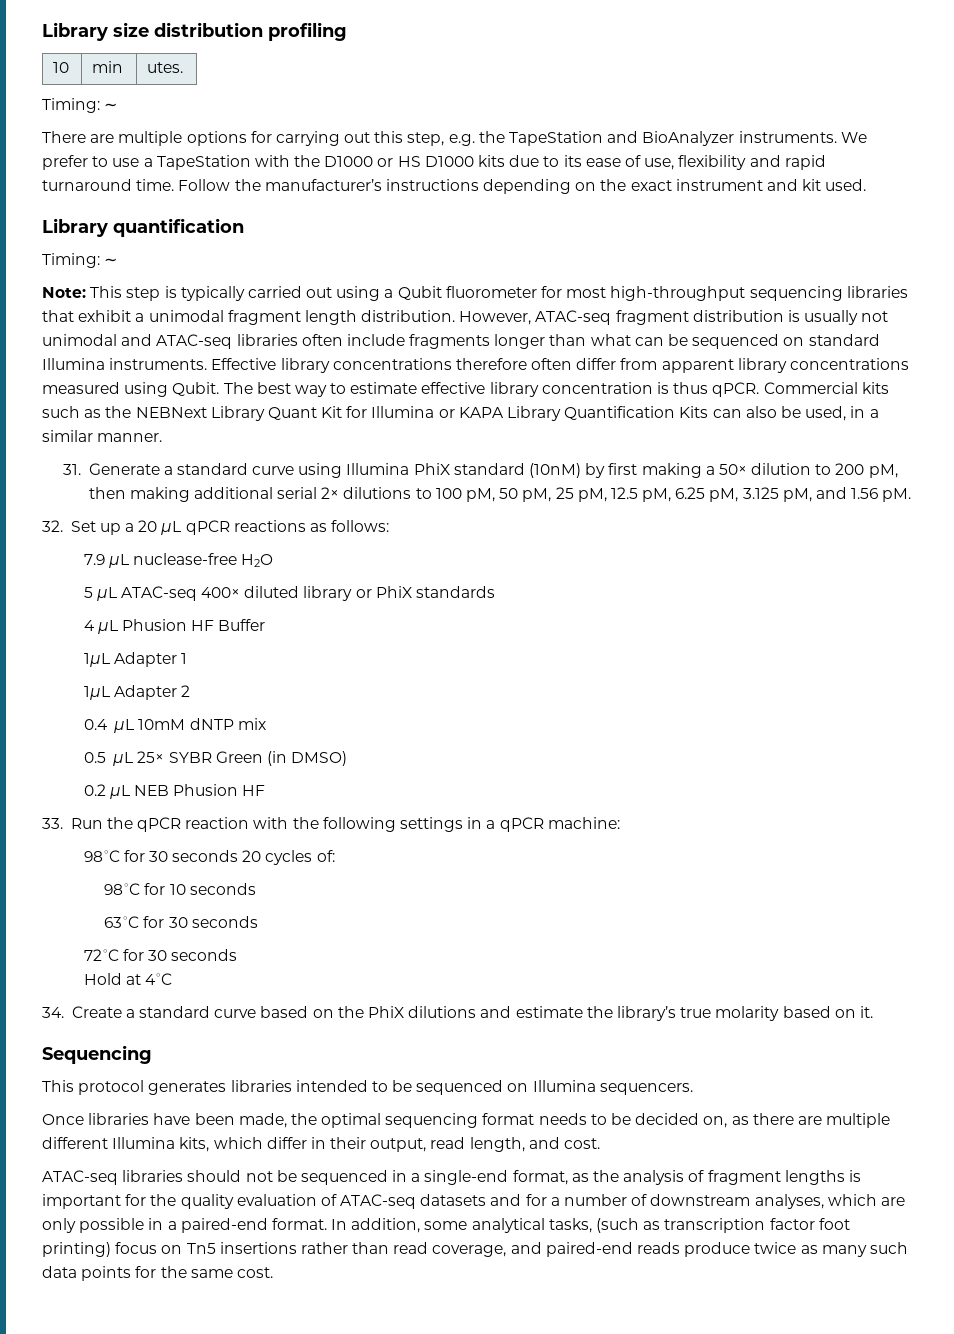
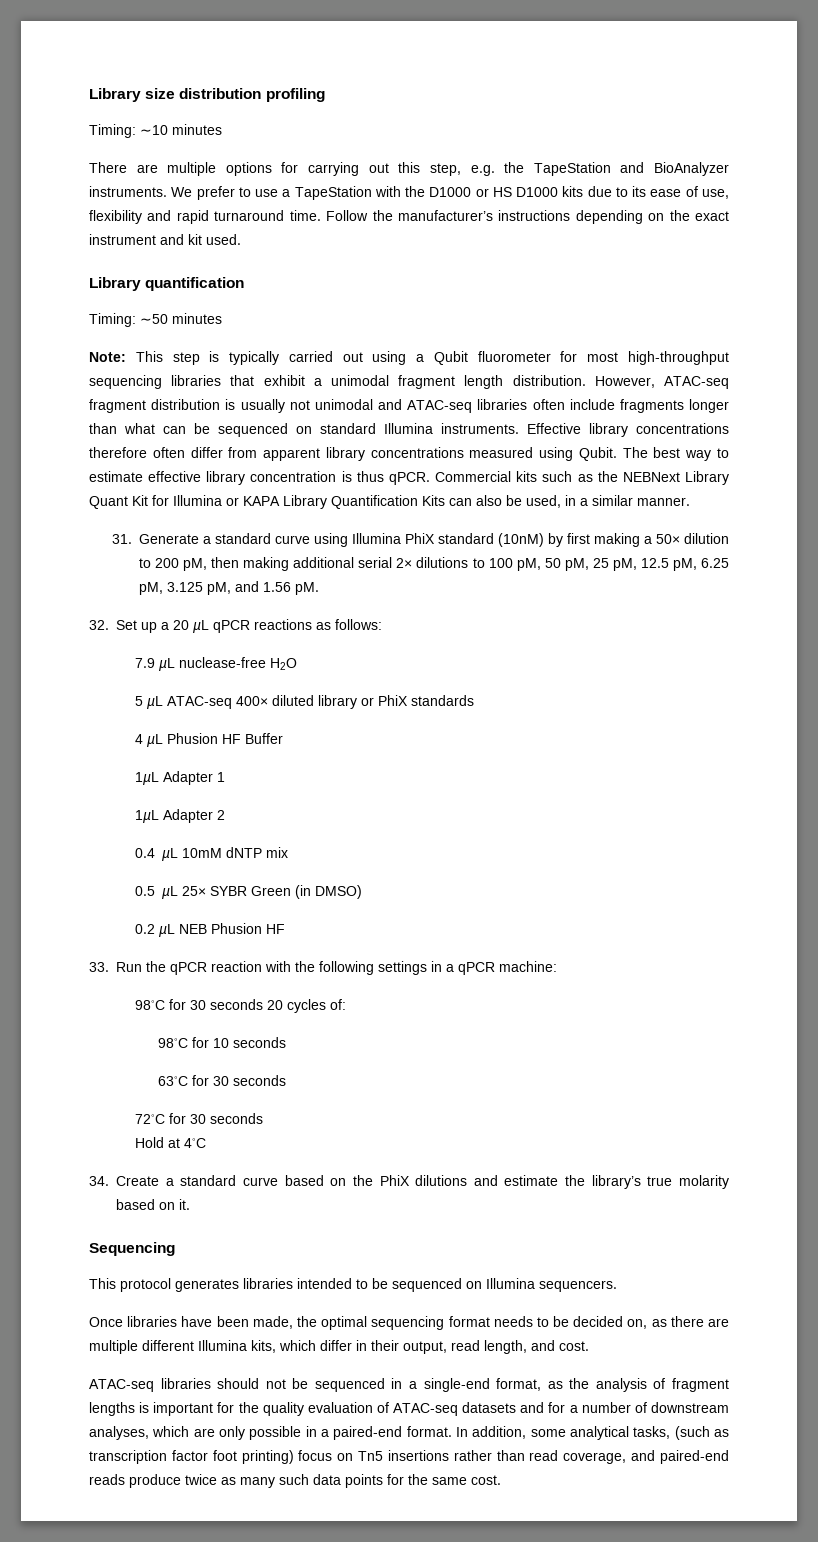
- 10 | min | utes.
- Timing: ∼
+ Timing: ∼10 minutes
  Library quantification
- Timing: ∼
+ Timing: ∼50 minutes

